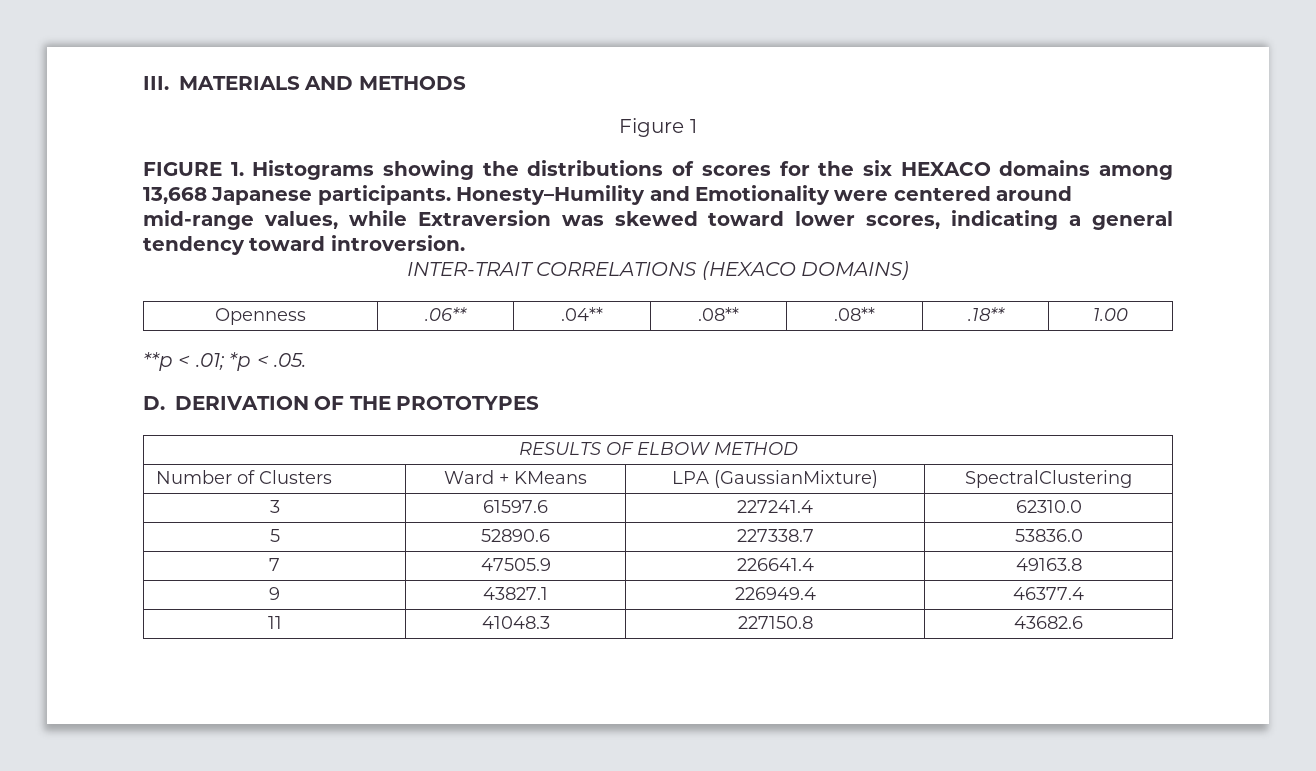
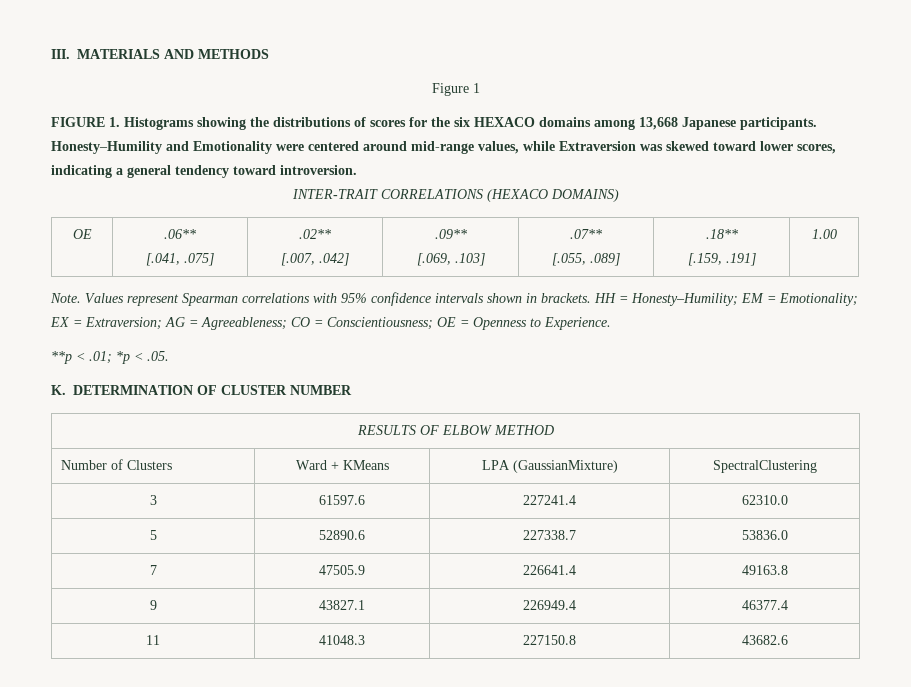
- Openness | .06** | .04** | .08** | .08** | .18** | 1.00
+ OE | .06**
+ [.041, .075] | .02**
+ [.007, .042] | .09**
+ [.069, .103] | .07**
+ [.055, .089] | .18**
+ [.159, .191] | 1.00
+ Note. Values represent Spearman correlations with 95% confidence intervals shown in brackets. HH = Honesty–Humility; EM = Emotionality; EX = Extraversion; AG = Agreeableness; CO = Conscientiousness; OE = Openness to Experience.
- D. DERIVATION OF THE PROTOTYPES
+ K. DETERMINATION OF CLUSTER NUMBER

